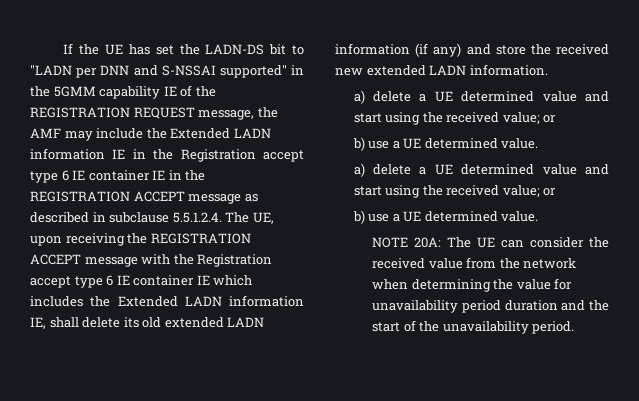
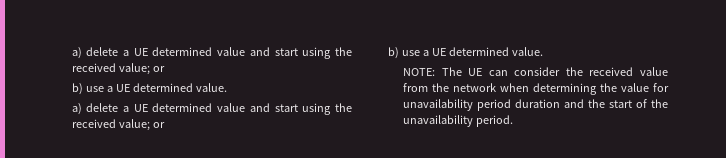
- If the UE has set the LADN-DS bit to "LADN per DNN and S-NSSAI supported" in the 5GMM capability IE of the REGISTRATION REQUEST message, the AMF may include the Extended LADN information IE in the Registration accept type 6 IE container IE in the REGISTRATION ACCEPT message as described in subclause 5.5.1.2.4. The UE, upon receiving the REGISTRATION ACCEPT message with the Registration accept type 6 IE container IE which includes the Extended LADN information IE, shall delete its old extended LADN information (if any) and store the received new extended LADN information.
- NOTE 20A: The UE can consider the received value from the network when determining the value for unavailability period duration and the start of the unavailability period.
+ NOTE: The UE can consider the received value from the network when determining the value for unavailability period duration and the start of the unavailability period.

